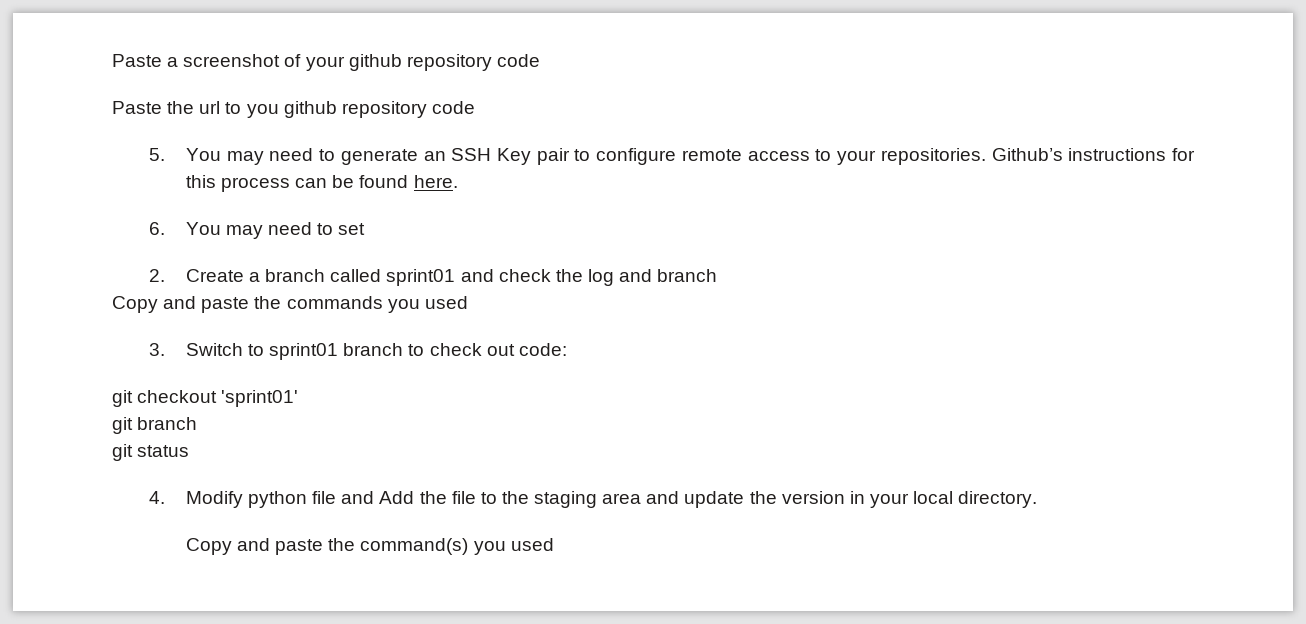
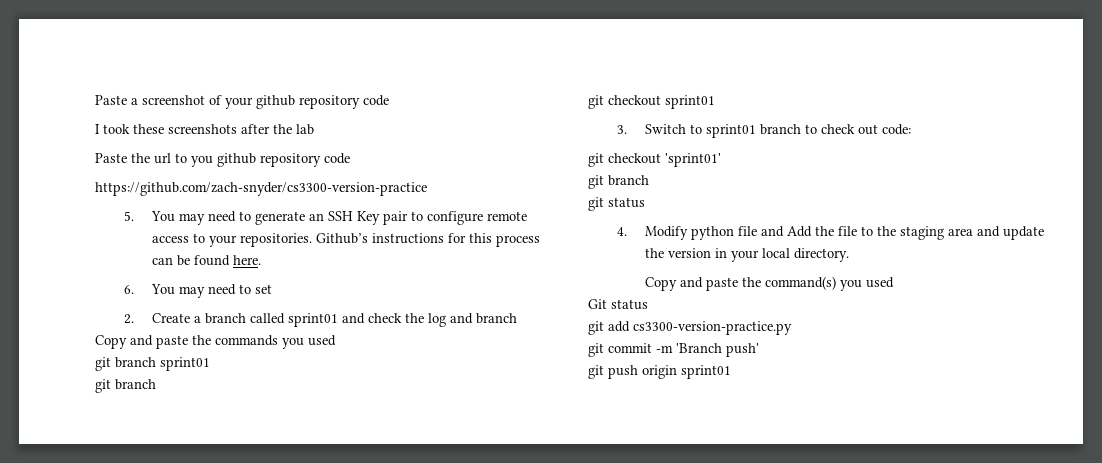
+ I took these screenshots after the lab
+ https://github.com/zach-snyder/cs3300-version-practice
+ git branch sprint01
+ git branch
+ git checkout sprint01
+ Git status
+ git add cs3300-version-practice.py
+ git commit -m 'Branch push'
+ git push origin sprint01

